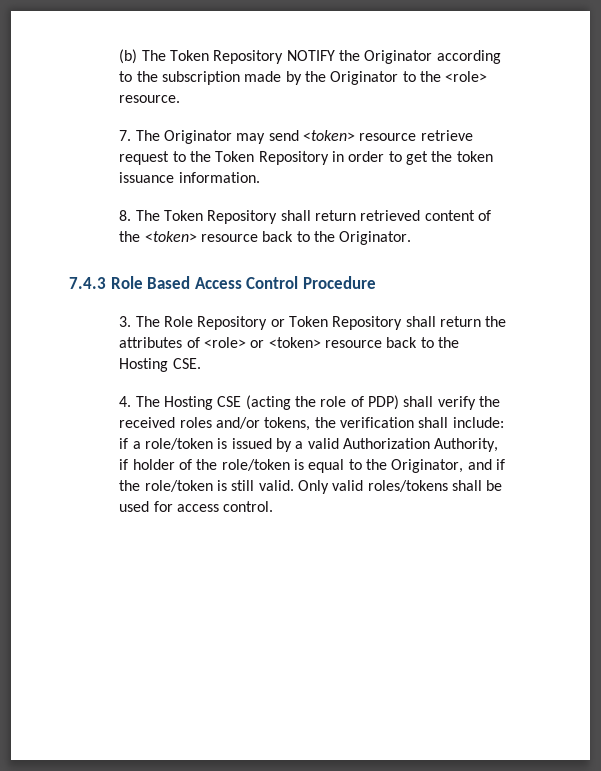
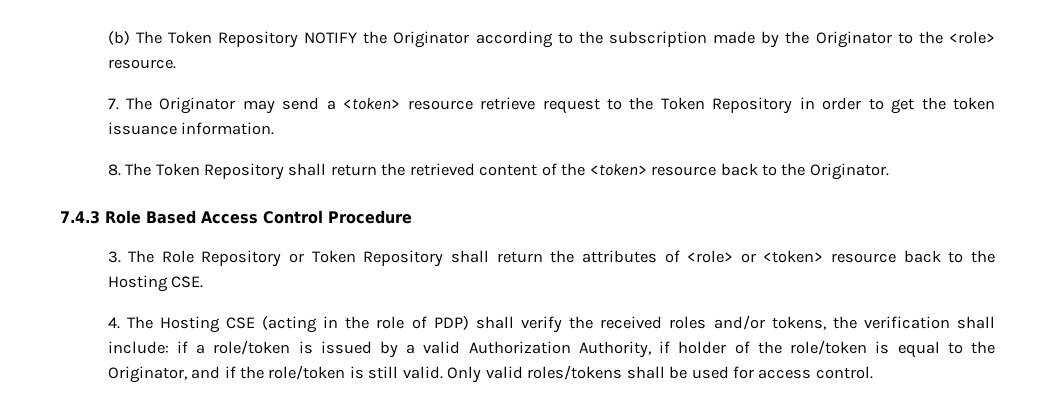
- 7. The Originator may send <token> resource retrieve request to the Token Repository in order to get the token issuance information.
+ 7. The Originator may send a <token> resource retrieve request to the Token Repository in order to get the token issuance information.
- 8. The Token Repository shall return retrieved content of the <token> resource back to the Originator.
+ 8. The Token Repository shall return the retrieved content of the <token> resource back to the Originator.
- 4. The Hosting CSE (acting the role of PDP) shall verify the received roles and/or tokens, the verification shall include: if a role/token is issued by a valid Authorization Authority, if holder of the role/token is equal to the Originator, and if the role/token is still valid.
+ 4. The Hosting CSE (acting in the role of PDP) shall verify the received roles and/or tokens, the verification shall include: if a role/token is issued by a valid Authorization Authority, if holder of the role/token is equal to the Originator, and if the role/token is still valid.

